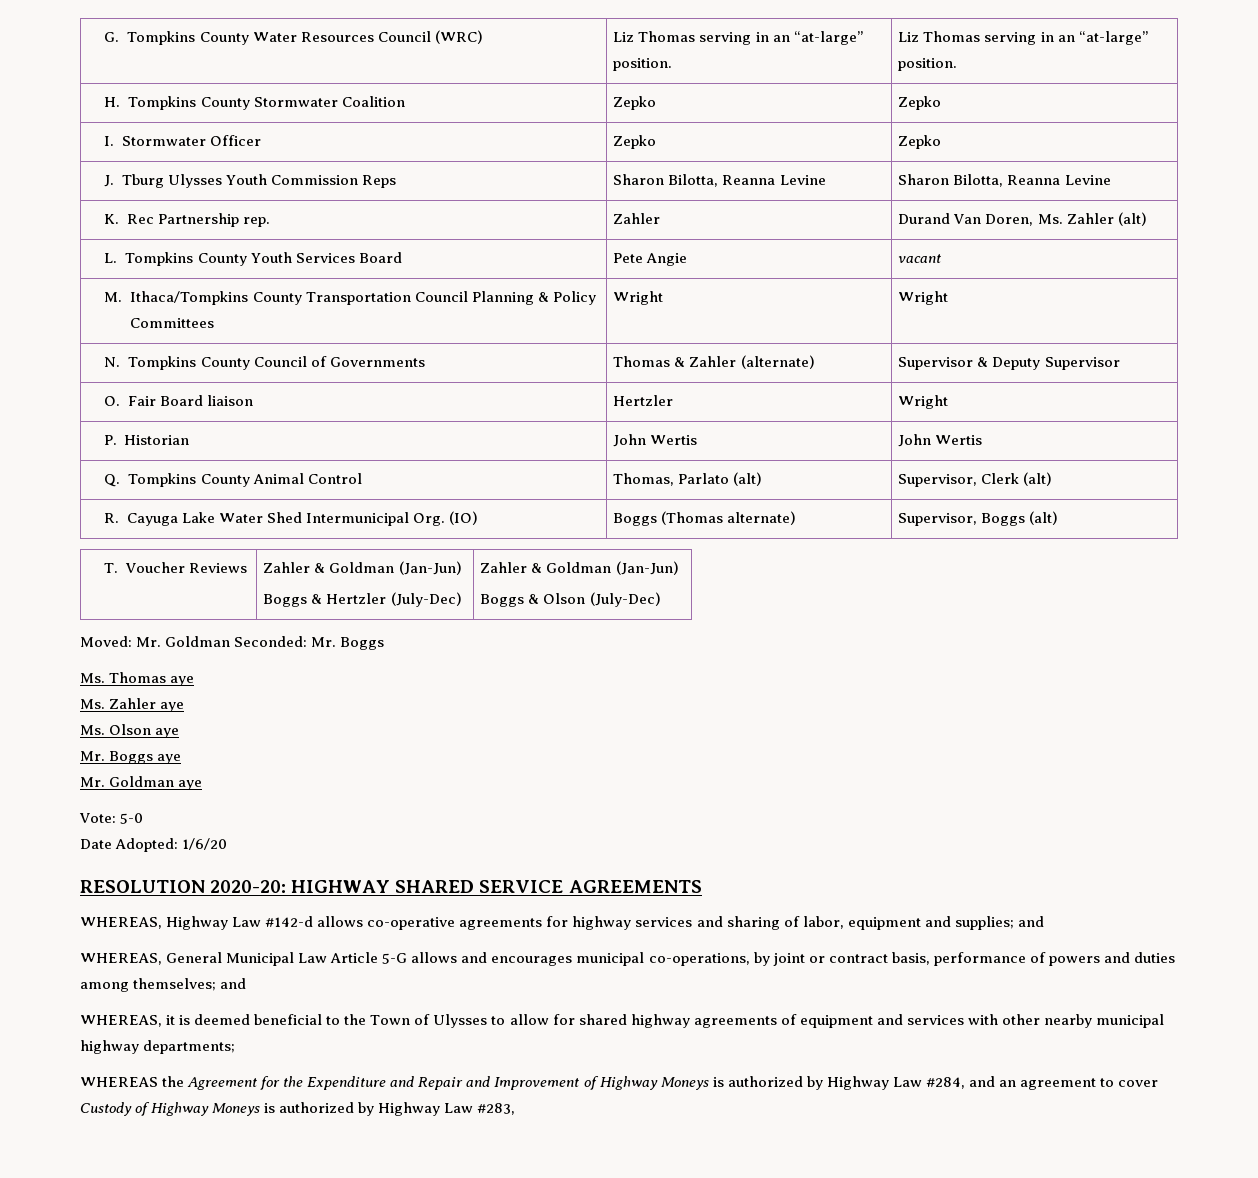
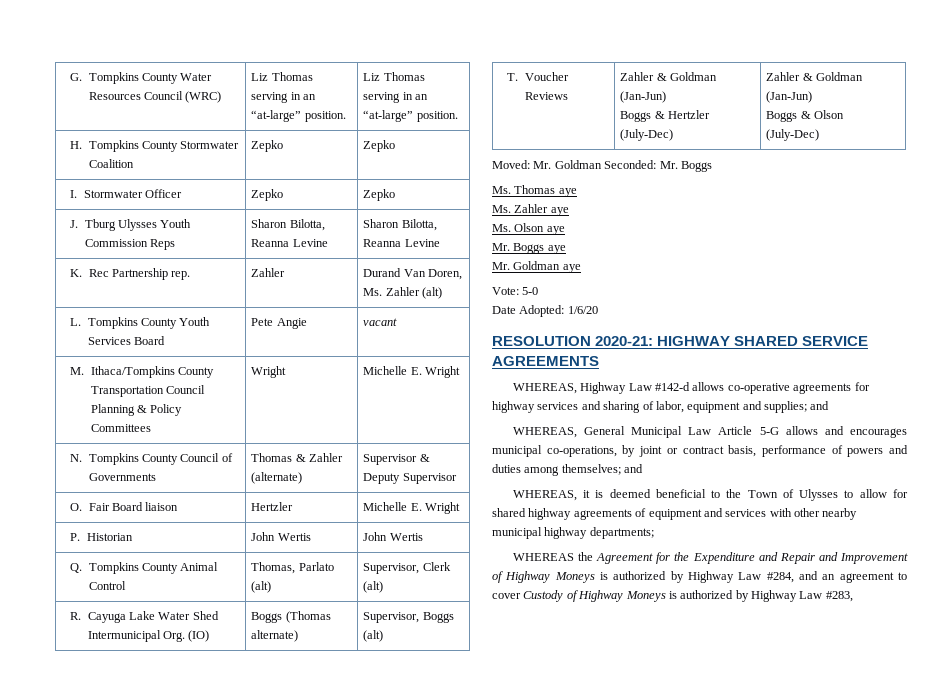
- M. Ithaca/Tompkins County Transportation Council Planning & Policy Committees | Wright | Wright
+ M. Ithaca/Tompkins County Transportation Council Planning & Policy Committees | Wright | Michelle E. Wright
- O. Fair Board liaison | Hertzler | Wright
+ O. Fair Board liaison | Hertzler | Michelle E. Wright
- RESOLUTION 2020-20: HIGHWAY SHARED SERVICE AGREEMENTS
+ RESOLUTION 2020-21: HIGHWAY SHARED SERVICE AGREEMENTS

